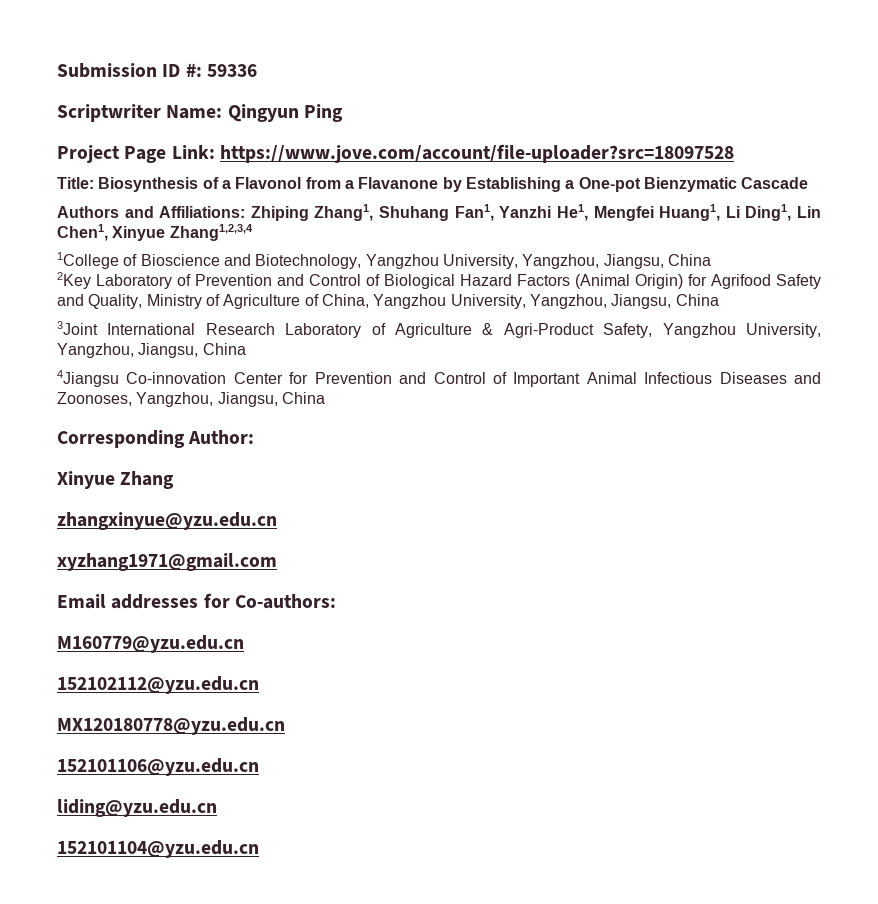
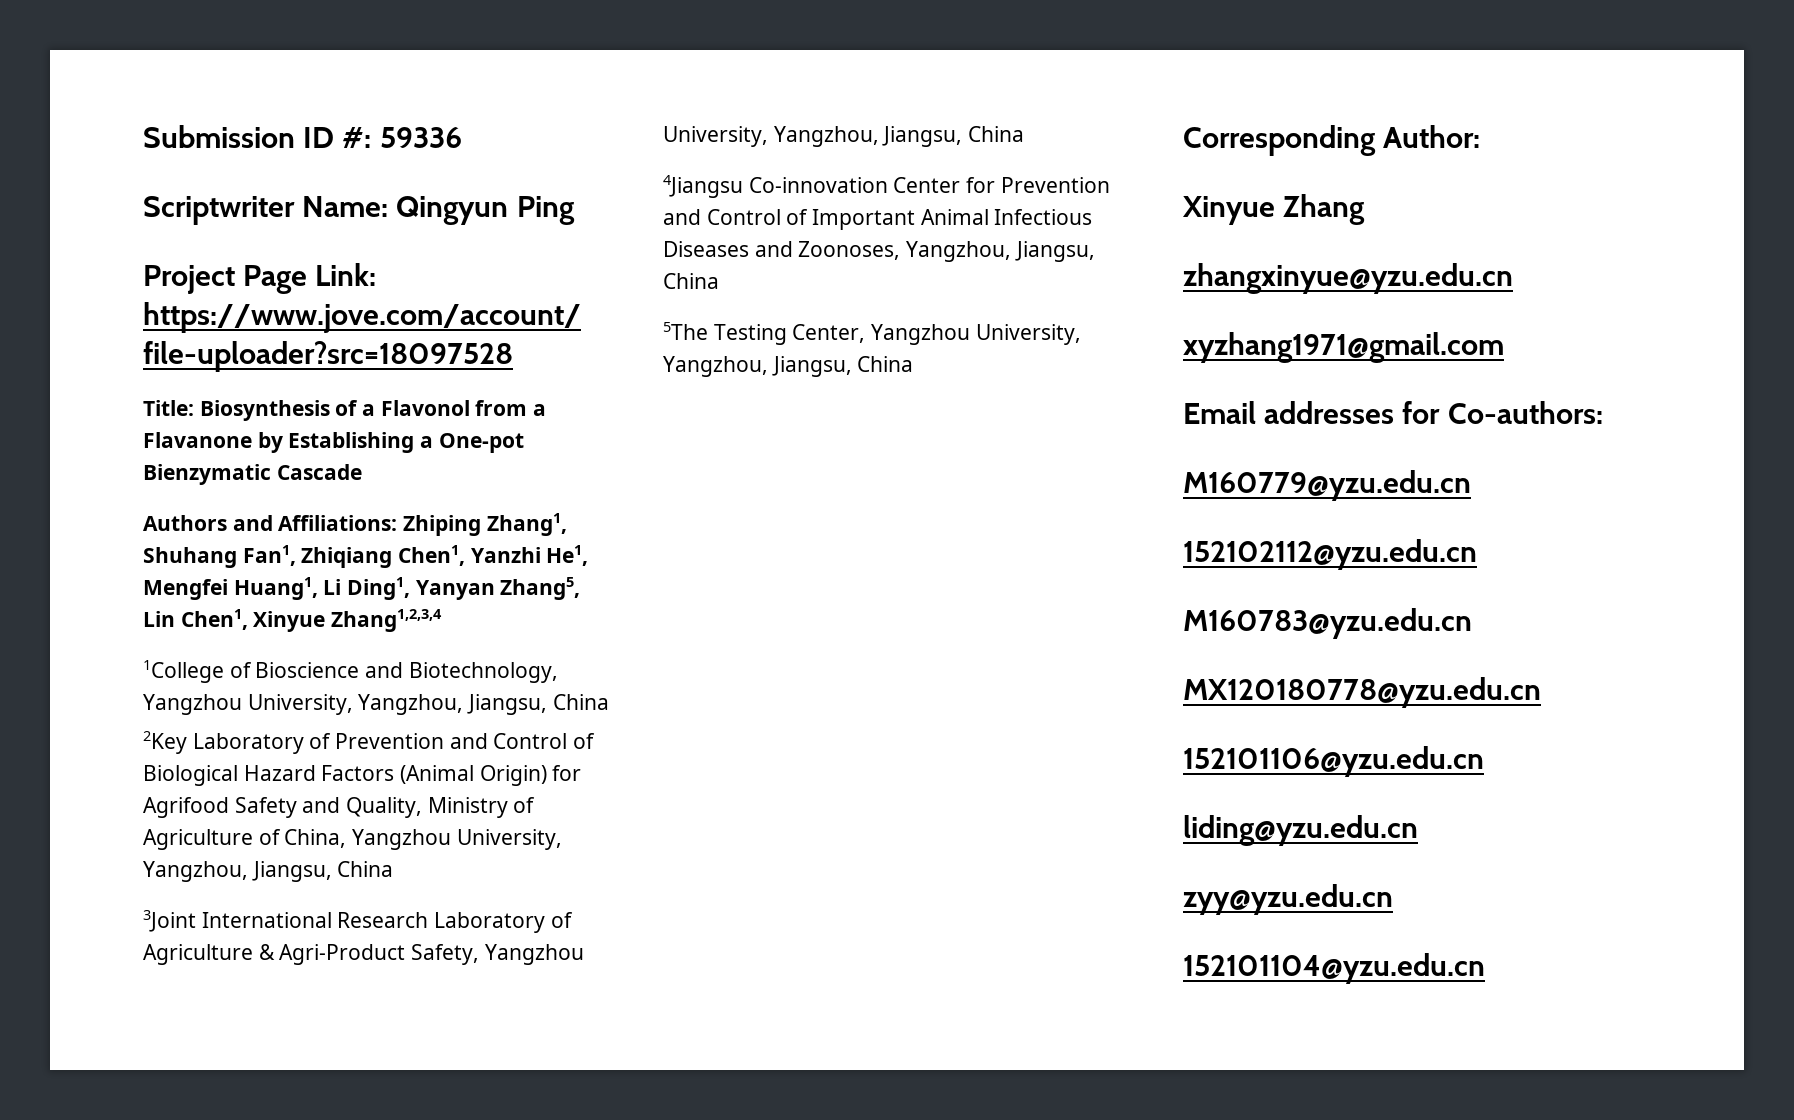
- Authors and Affiliations: Zhiping Zhang1, Shuhang Fan1, Yanzhi He1, Mengfei Huang1, Li Ding1, Lin Chen1, Xinyue Zhang1,2,3,4
+ Authors and Affiliations: Zhiping Zhang1, Shuhang Fan1, Zhiqiang Chen1, Yanzhi He1, Mengfei Huang1, Li Ding1, Yanyan Zhang5, Lin Chen1, Xinyue Zhang1,2,3,4
+ 5The Testing Center, Yangzhou University, Yangzhou, Jiangsu, China
+ M160783@yzu.edu.cn
+ zyy@yzu.edu.cn

